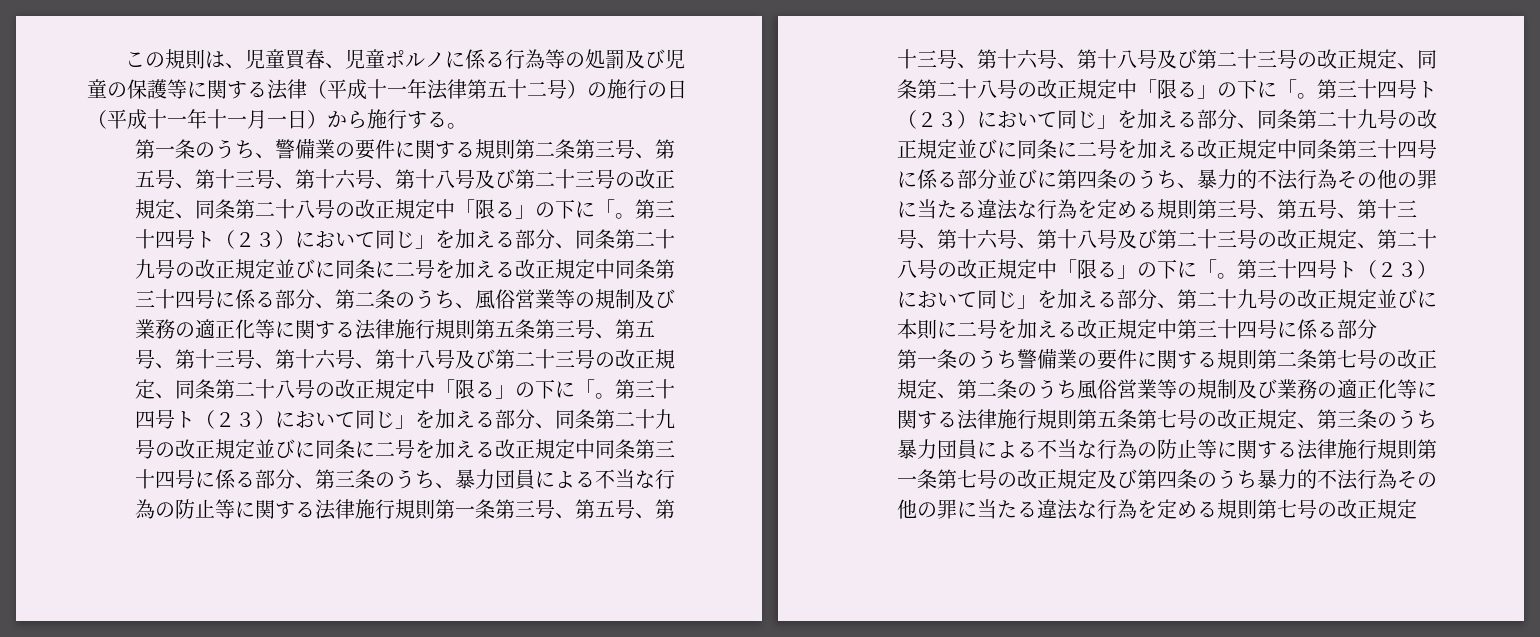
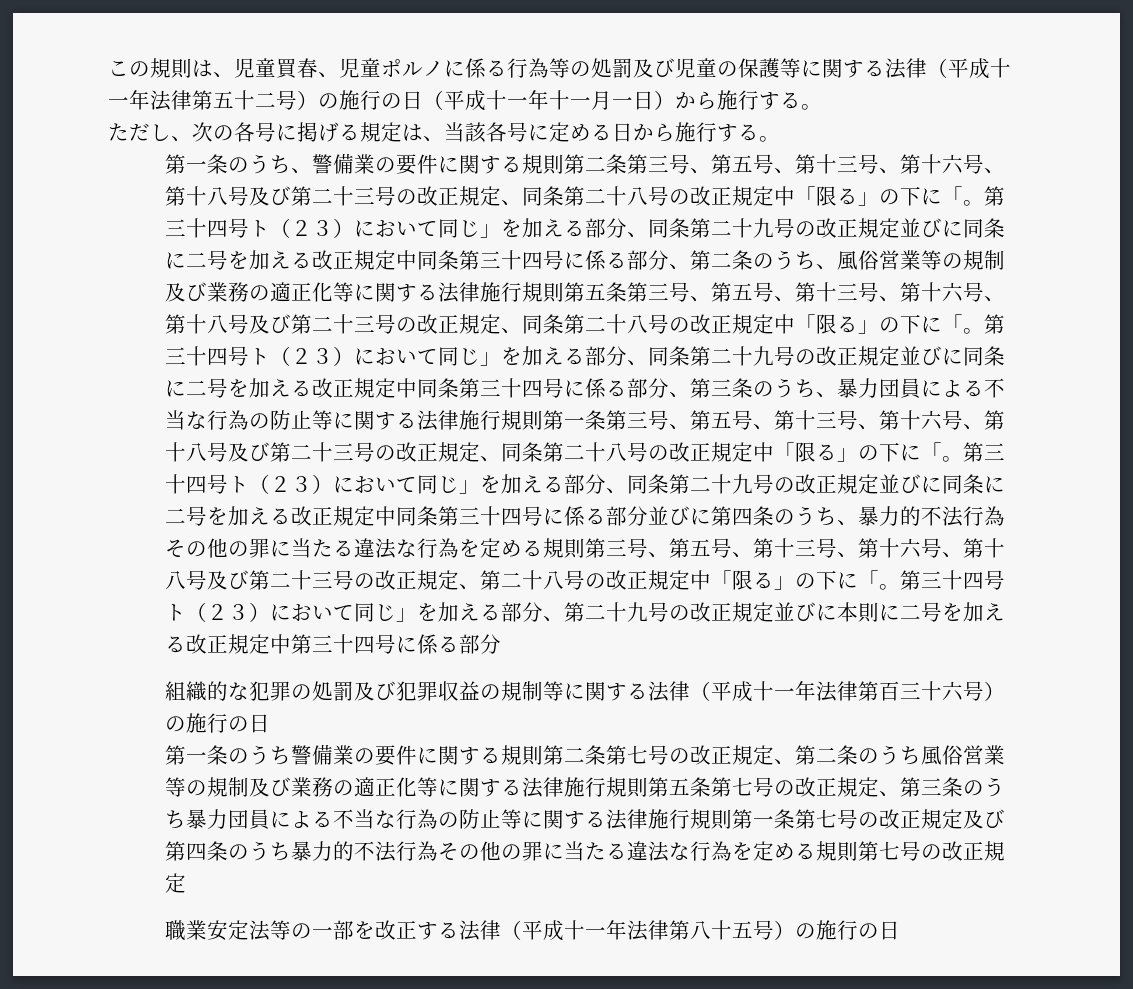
+ ただし、次の各号に掲げる規定は、当該各号に定める日から施行する。
+ 組織的な犯罪の処罰及び犯罪収益の規制等に関する法律（平成十一年法律第百三十六号）の施行の日
+ 職業安定法等の一部を改正する法律（平成十一年法律第八十五号）の施行の日

